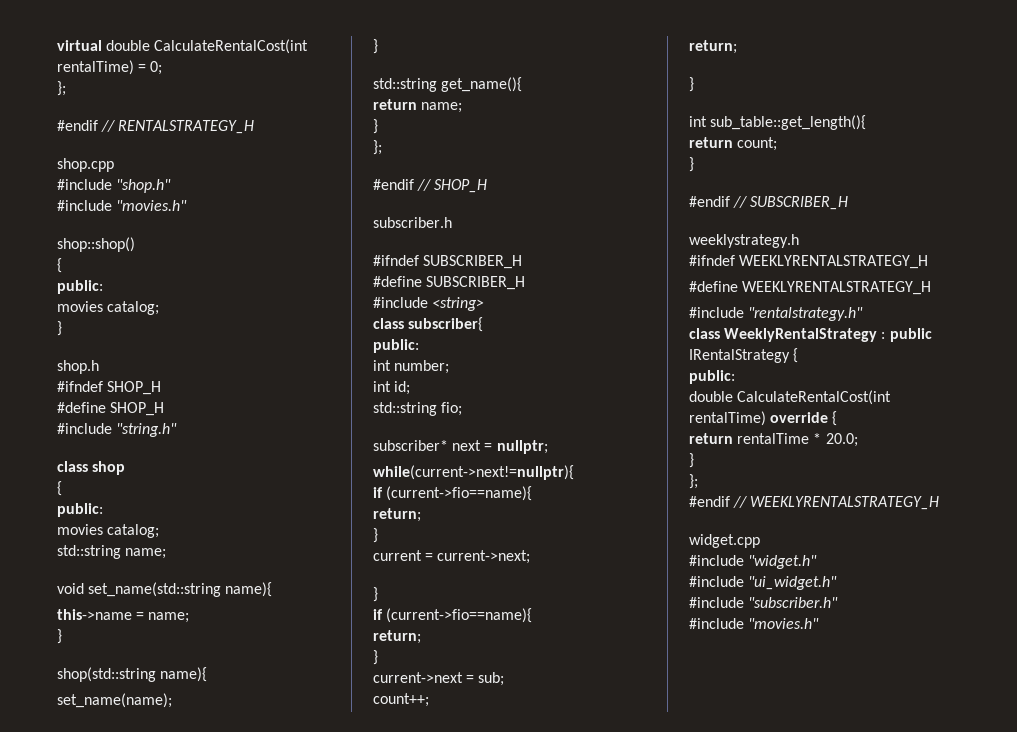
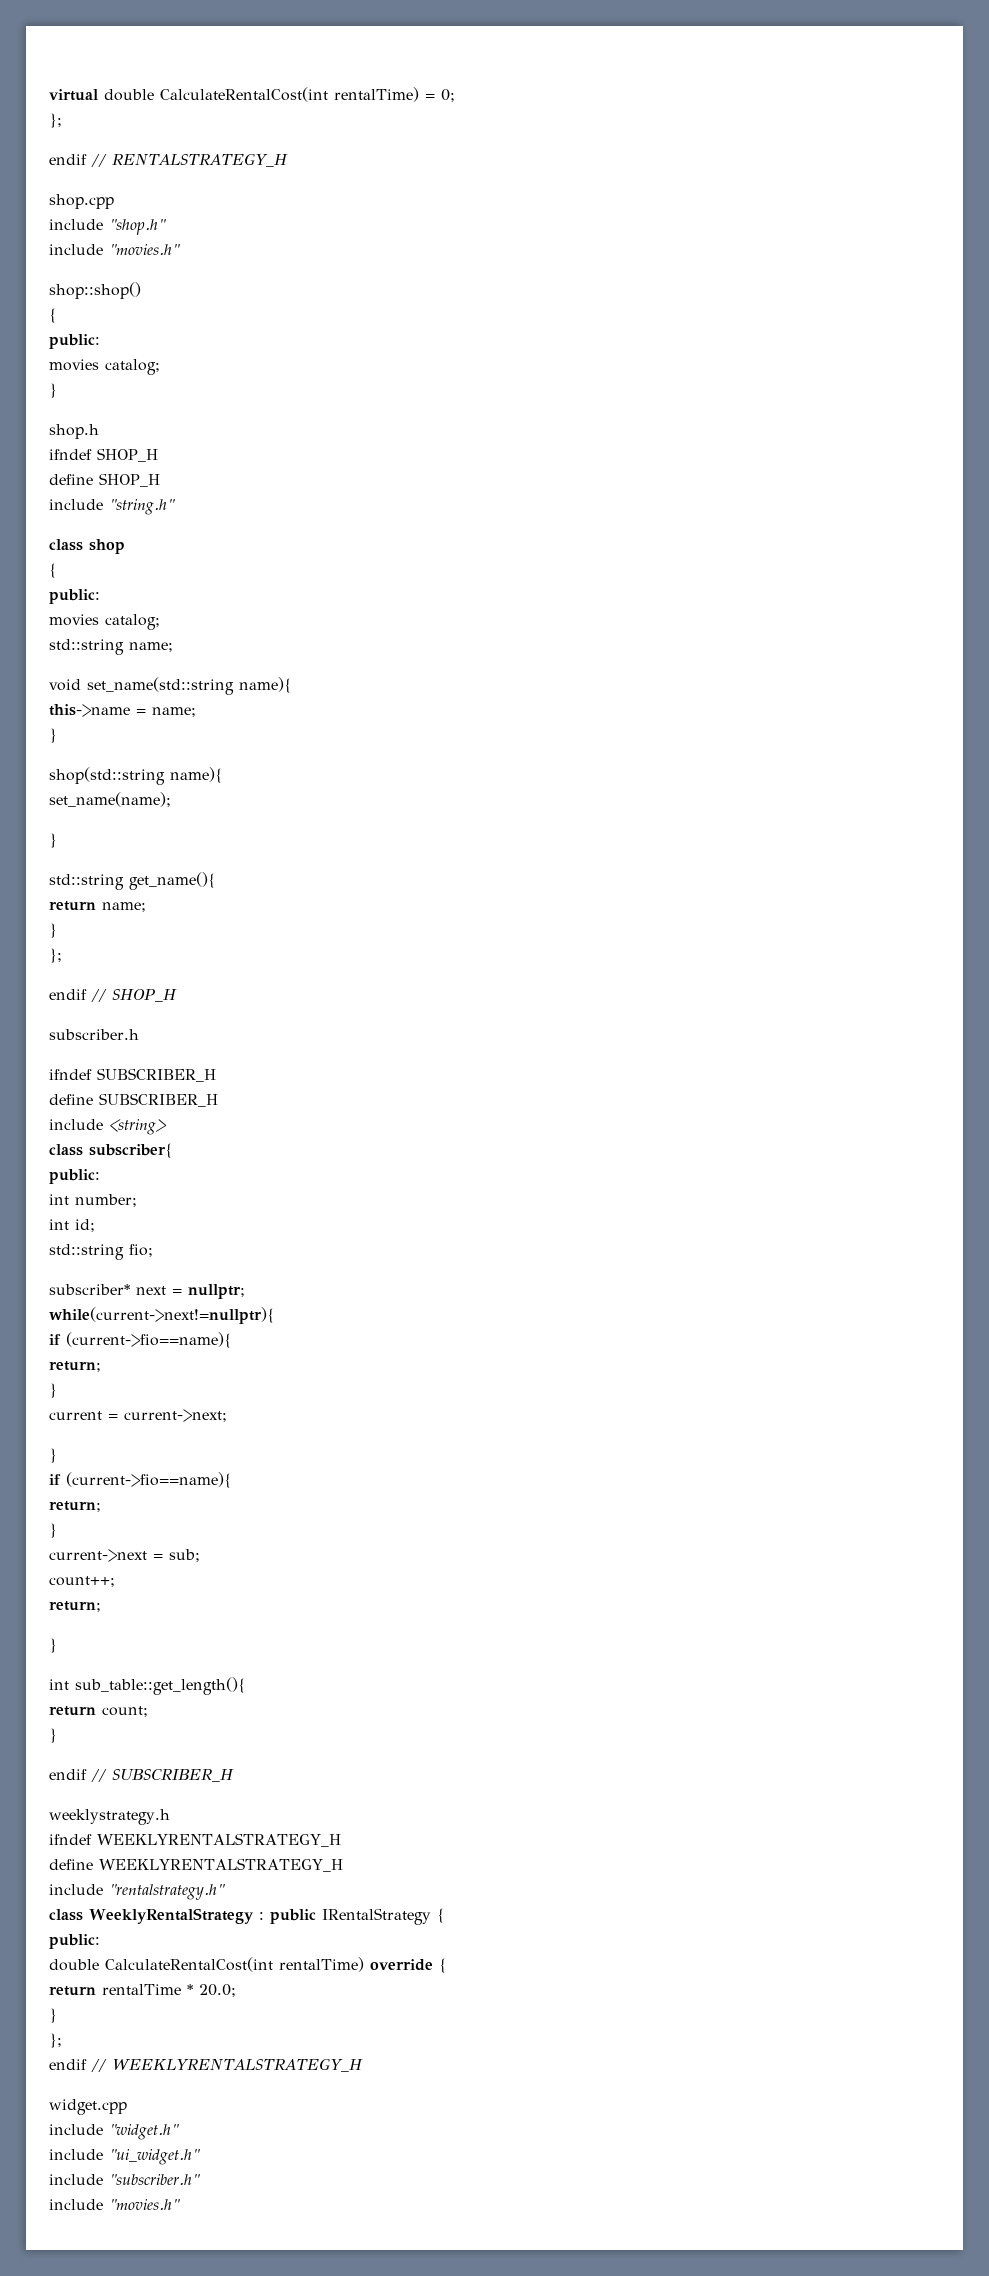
- #endif // RENTALSTRATEGY_H
+ endif // RENTALSTRATEGY_H
- #include "shop.h"
- #include "movies.h"
+ include "shop.h"
+ include "movies.h"
- #ifndef SHOP_H
- #define SHOP_H
- #include "string.h"
+ ifndef SHOP_H
+ define SHOP_H
+ include "string.h"
- #endif // SHOP_H
+ endif // SHOP_H
- #ifndef SUBSCRIBER_H
- #define SUBSCRIBER_H
- #include <string>
+ ifndef SUBSCRIBER_H
+ define SUBSCRIBER_H
+ include <string>
- #endif // SUBSCRIBER_H
+ endif // SUBSCRIBER_H
- #ifndef WEEKLYRENTALSTRATEGY_H
- #define WEEKLYRENTALSTRATEGY_H
- #include "rentalstrategy.h"
+ ifndef WEEKLYRENTALSTRATEGY_H
+ define WEEKLYRENTALSTRATEGY_H
+ include "rentalstrategy.h"
- #endif // WEEKLYRENTALSTRATEGY_H
+ endif // WEEKLYRENTALSTRATEGY_H
- #include "widget.h"
+ include "widget.h"
- #include "ui_widget.h"
+ include "ui_widget.h"
- #include "subscriber.h"
- #include "movies.h"
+ include "subscriber.h"
+ include "movies.h"

